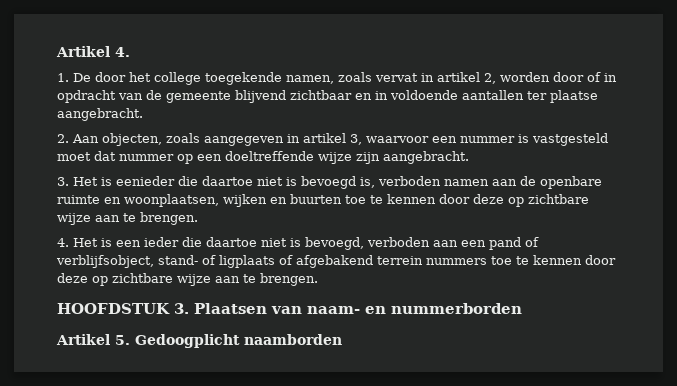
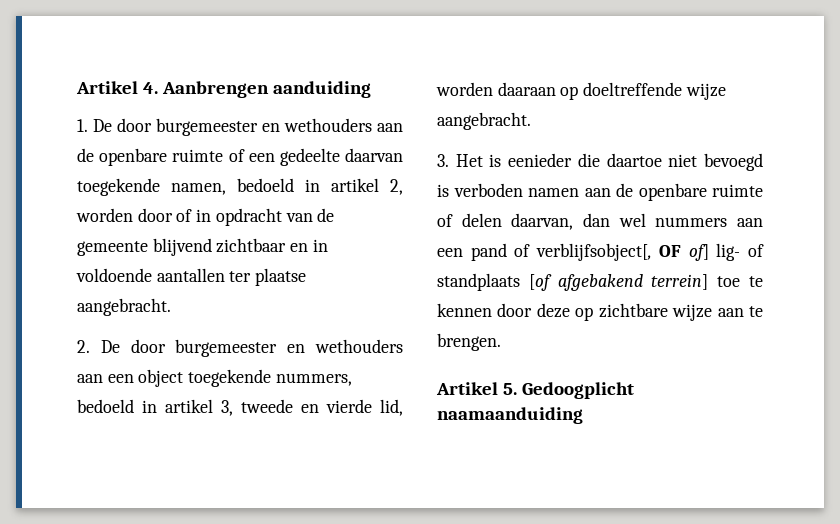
- Artikel 4.
+ Artikel 4. Aanbrengen aanduiding
- 1. De door het college toegekende namen, zoals vervat in artikel 2, worden door of in opdracht van de gemeente blijvend zichtbaar en in voldoende aantallen ter plaatse aangebracht.
+ 1. De door burgemeester en wethouders aan de openbare ruimte of een gedeelte daarvan toegekende namen, bedoeld in artikel 2, worden door of in opdracht van de gemeente blijvend zichtbaar en in voldoende aantallen ter plaatse aangebracht.
- 2. Aan objecten, zoals aangegeven in artikel 3, waarvoor een nummer is vastgesteld moet dat nummer op een doeltreffende wijze zijn aangebracht.
+ 2. De door burgemeester en wethouders aan een object toegekende nummers, bedoeld in artikel 3, tweede en vierde lid, worden daaraan op doeltreffende wijze aangebracht.
- 3. Het is eenieder die daartoe niet is bevoegd is, verboden namen aan de openbare ruimte en woonplaatsen, wijken en buurten toe te kennen door deze op zichtbare wijze aan te brengen.
+ 3. Het is eenieder die daartoe niet bevoegd is verboden namen aan de openbare ruimte of delen daarvan, dan wel nummers aan een pand of verblijfsobject[, OF of] lig- of standplaats [of afgebakend terrein] toe te kennen door deze op zichtbare wijze aan te brengen.
- 4. Het is een ieder die daartoe niet is bevoegd, verboden aan een pand of verblijfsobject, stand- of ligplaats of afgebakend terrein nummers toe te kennen door deze op zichtbare wijze aan te brengen.
- HOOFDSTUK 3. Plaatsen van naam- en nummerborden
- Artikel 5. Gedoogplicht naamborden
+ Artikel 5. Gedoogplicht naamaanduiding

